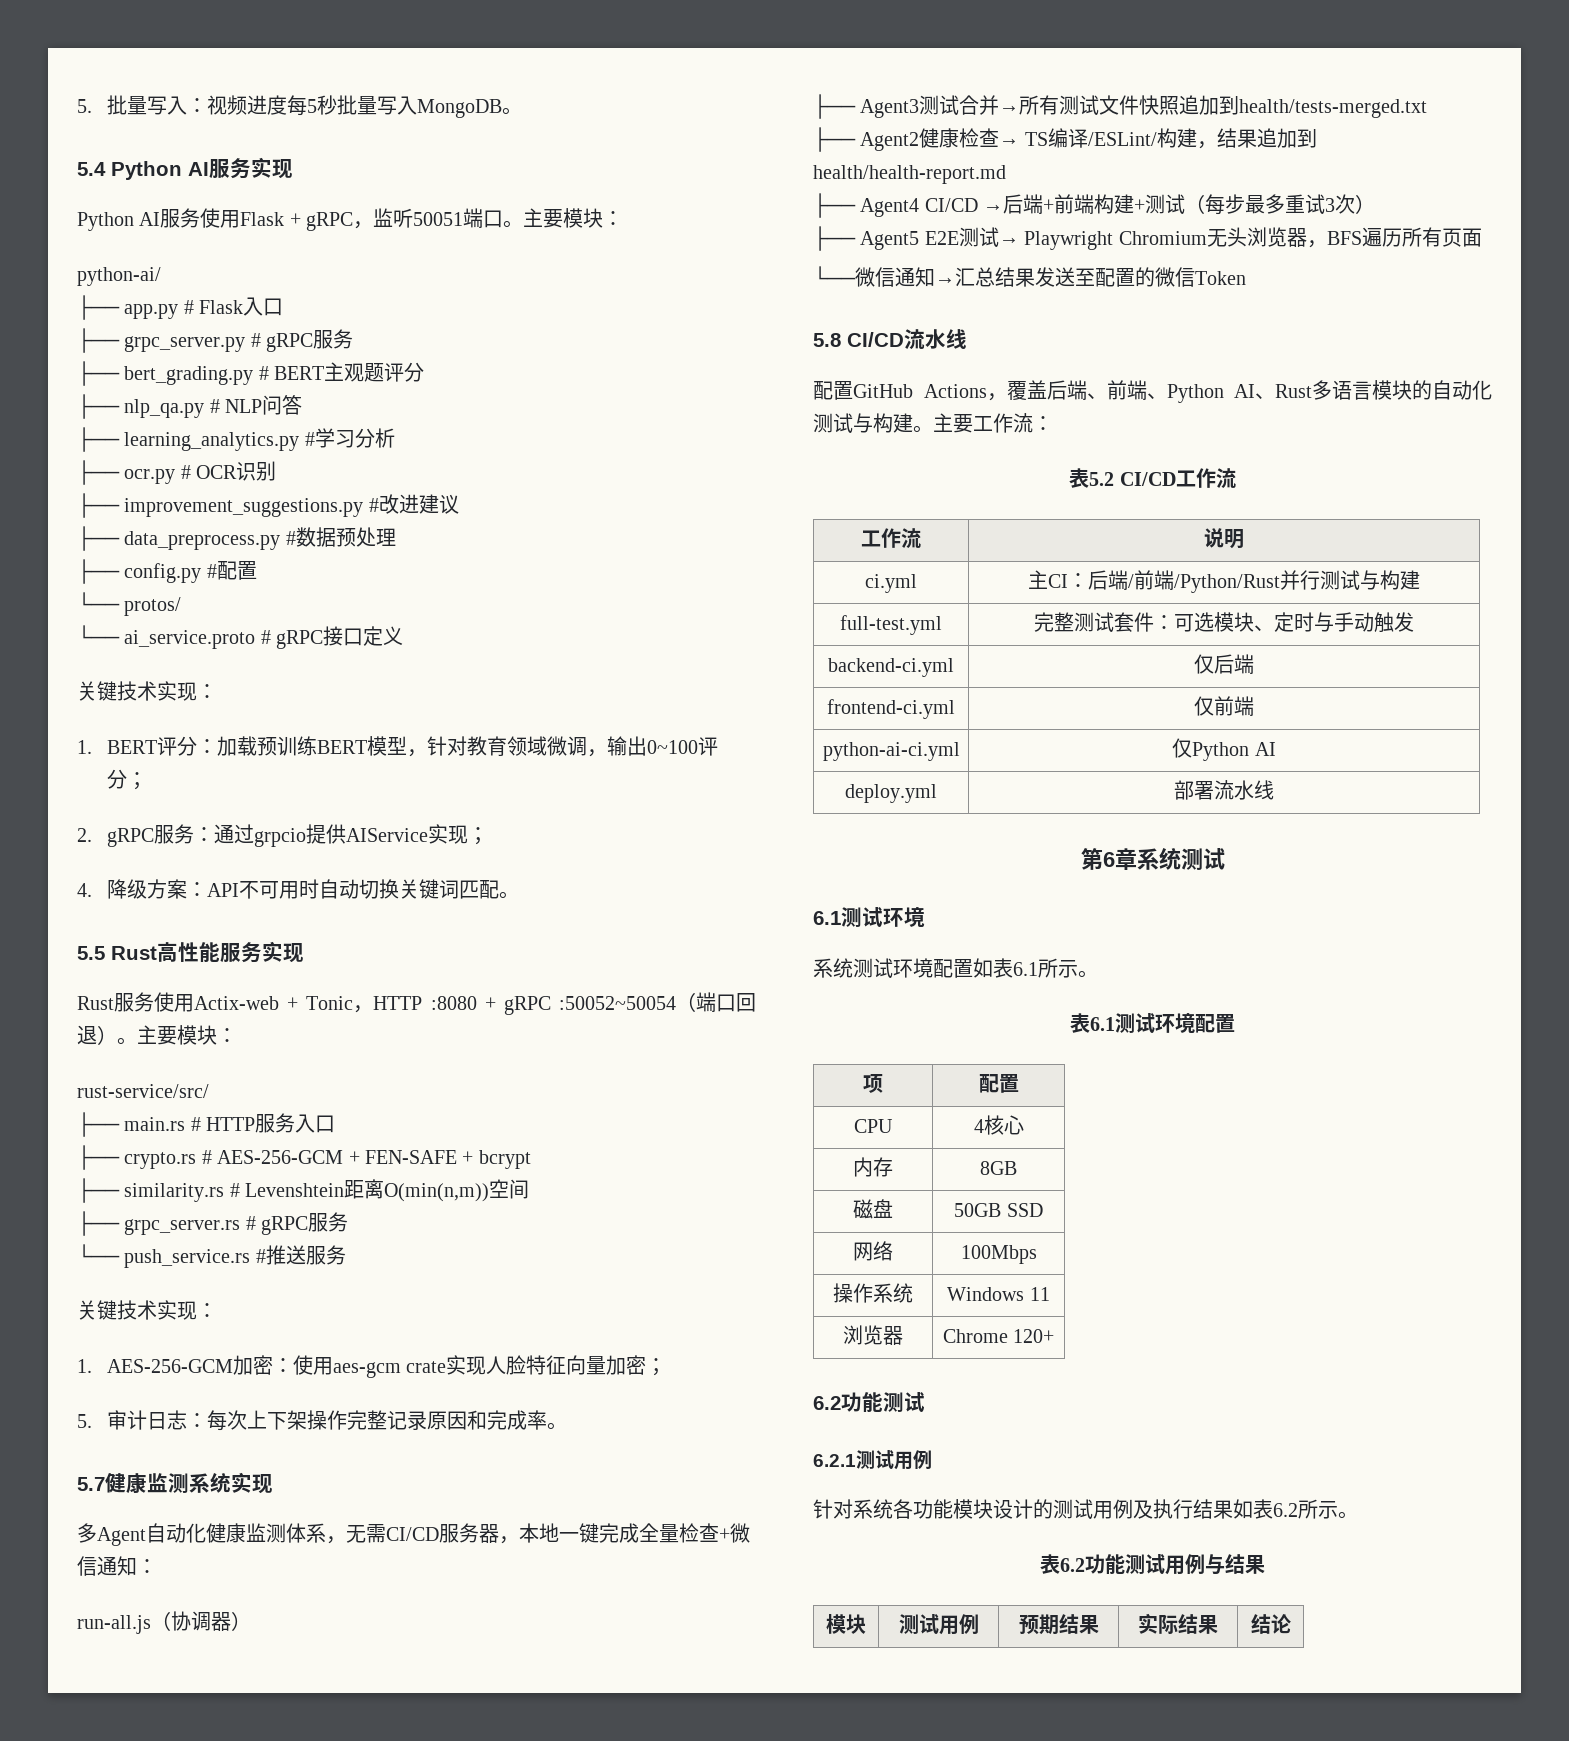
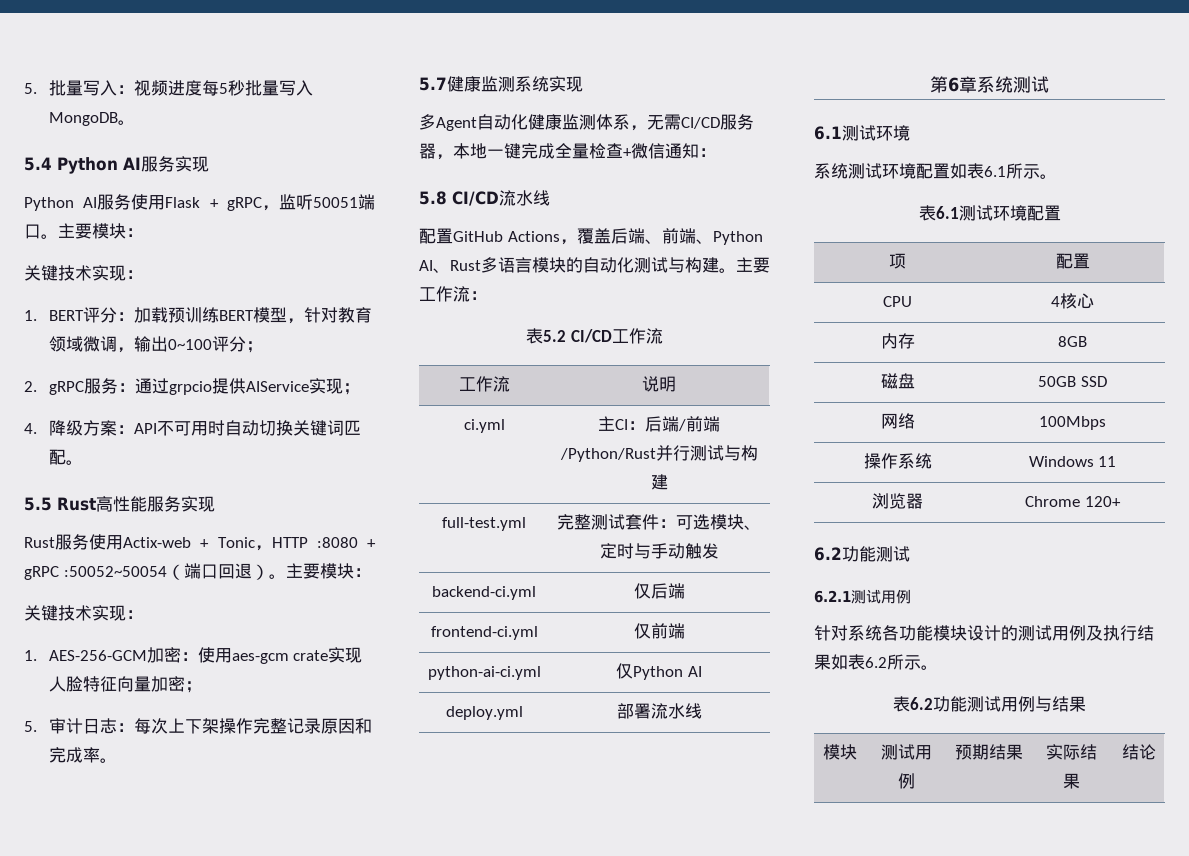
- python-ai/
- ├── app.py # Flask入口
- ├── grpc_server.py # gRPC服务
- ├── bert_grading.py # BERT主观题评分
- ├── nlp_qa.py # NLP问答
- ├── learning_analytics.py #学习分析
- ├── ocr.py # OCR识别
- ├── improvement_suggestions.py #改进建议
- ├── data_preprocess.py #数据预处理
- ├── config.py #配置
- └── protos/
- └── ai_service.proto # gRPC接口定义
- rust-service/src/
- ├── main.rs # HTTP服务入口
- ├── crypto.rs # AES-256-GCM + FEN-SAFE + bcrypt
- ├── similarity.rs # Levenshtein距离O(min(n,m))空间
- ├── grpc_server.rs # gRPC服务
- └── push_service.rs #推送服务
- run-all.js（协调器）
- ├── Agent3测试合并→所有测试文件快照追加到health/tests-merged.txt
- ├── Agent2健康检查→ TS编译/ESLint/构建，结果追加到health/health-report.md
- ├── Agent4 CI/CD →后端+前端构建+测试（每步最多重试3次）
- ├── Agent5 E2E测试→ Playwright Chromium无头浏览器，BFS遍历所有页面
- └──微信通知→汇总结果发送至配置的微信Token

